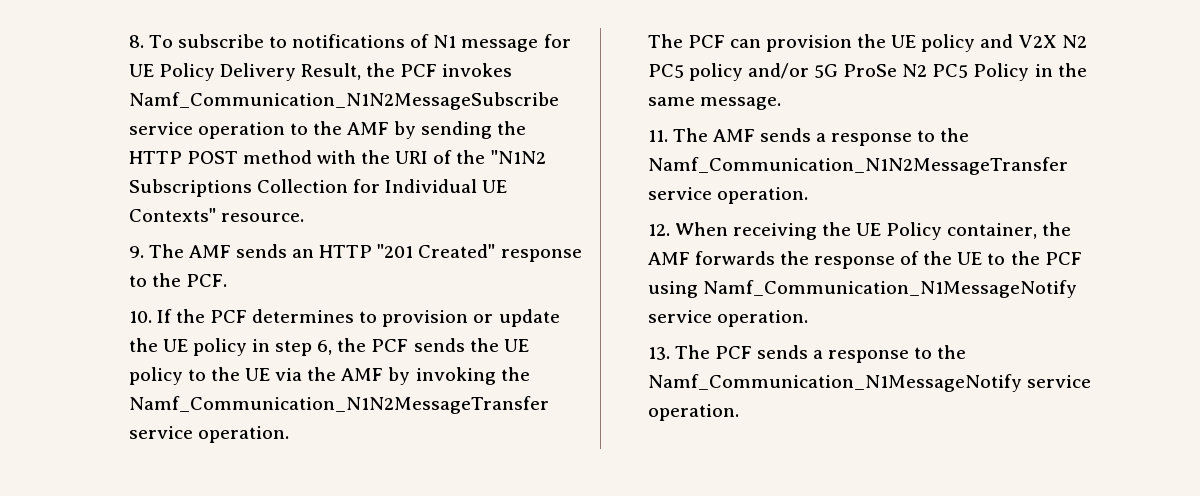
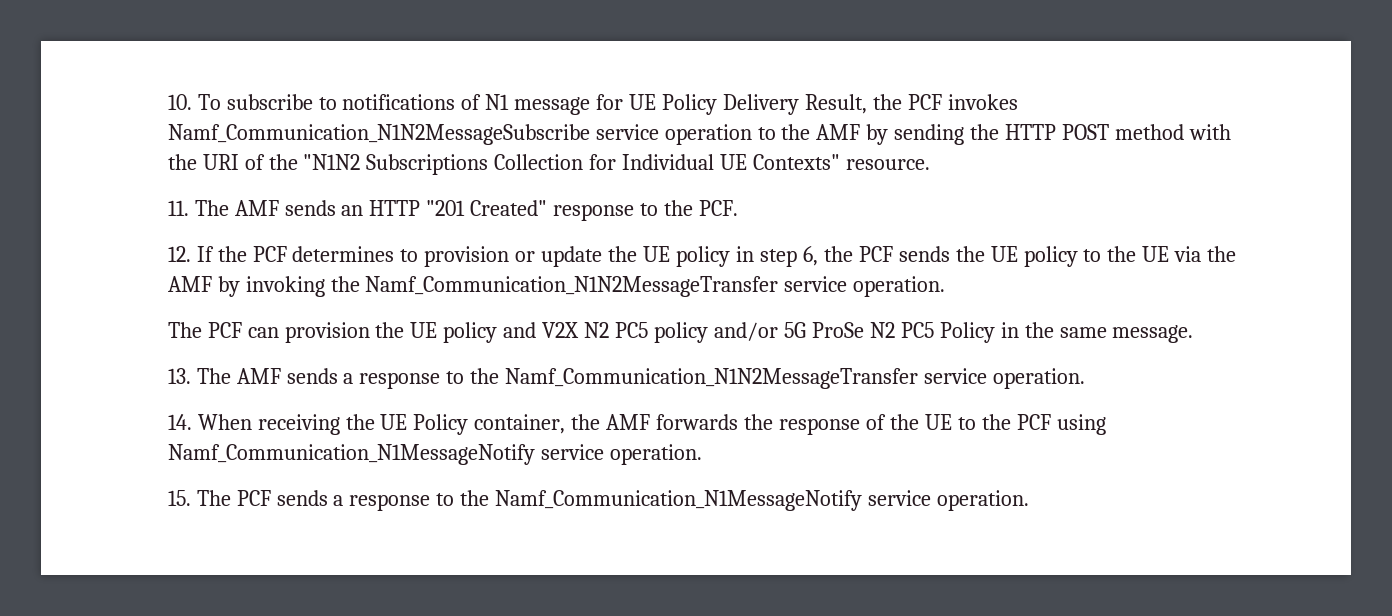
- 8. To subscribe to notifications of N1 message for UE Policy Delivery Result, the PCF invokes Namf_Communication_N1N2MessageSubscribe service operation to the AMF by sending the HTTP POST method with the URI of the "N1N2 Subscriptions Collection for Individual UE Contexts" resource.
+ 10. To subscribe to notifications of N1 message for UE Policy Delivery Result, the PCF invokes Namf_Communication_N1N2MessageSubscribe service operation to the AMF by sending the HTTP POST method with the URI of the "N1N2 Subscriptions Collection for Individual UE Contexts" resource.
- 9. The AMF sends an HTTP "201 Created" response to the PCF.
+ 11. The AMF sends an HTTP "201 Created" response to the PCF.
- 10. If the PCF determines to provision or update the UE policy in step 6, the PCF sends the UE policy to the UE via the AMF by invoking the Namf_Communication_N1N2MessageTransfer service operation.
+ 12. If the PCF determines to provision or update the UE policy in step 6, the PCF sends the UE policy to the UE via the AMF by invoking the Namf_Communication_N1N2MessageTransfer service operation.
- 11. The AMF sends a response to the Namf_Communication_N1N2MessageTransfer service operation.
+ 13. The AMF sends a response to the Namf_Communication_N1N2MessageTransfer service operation.
- 12. When receiving the UE Policy container, the AMF forwards the response of the UE to the PCF using Namf_Communication_N1MessageNotify service operation.
+ 14. When receiving the UE Policy container, the AMF forwards the response of the UE to the PCF using Namf_Communication_N1MessageNotify service operation.
- 13. The PCF sends a response to the Namf_Communication_N1MessageNotify service operation.
+ 15. The PCF sends a response to the Namf_Communication_N1MessageNotify service operation.

